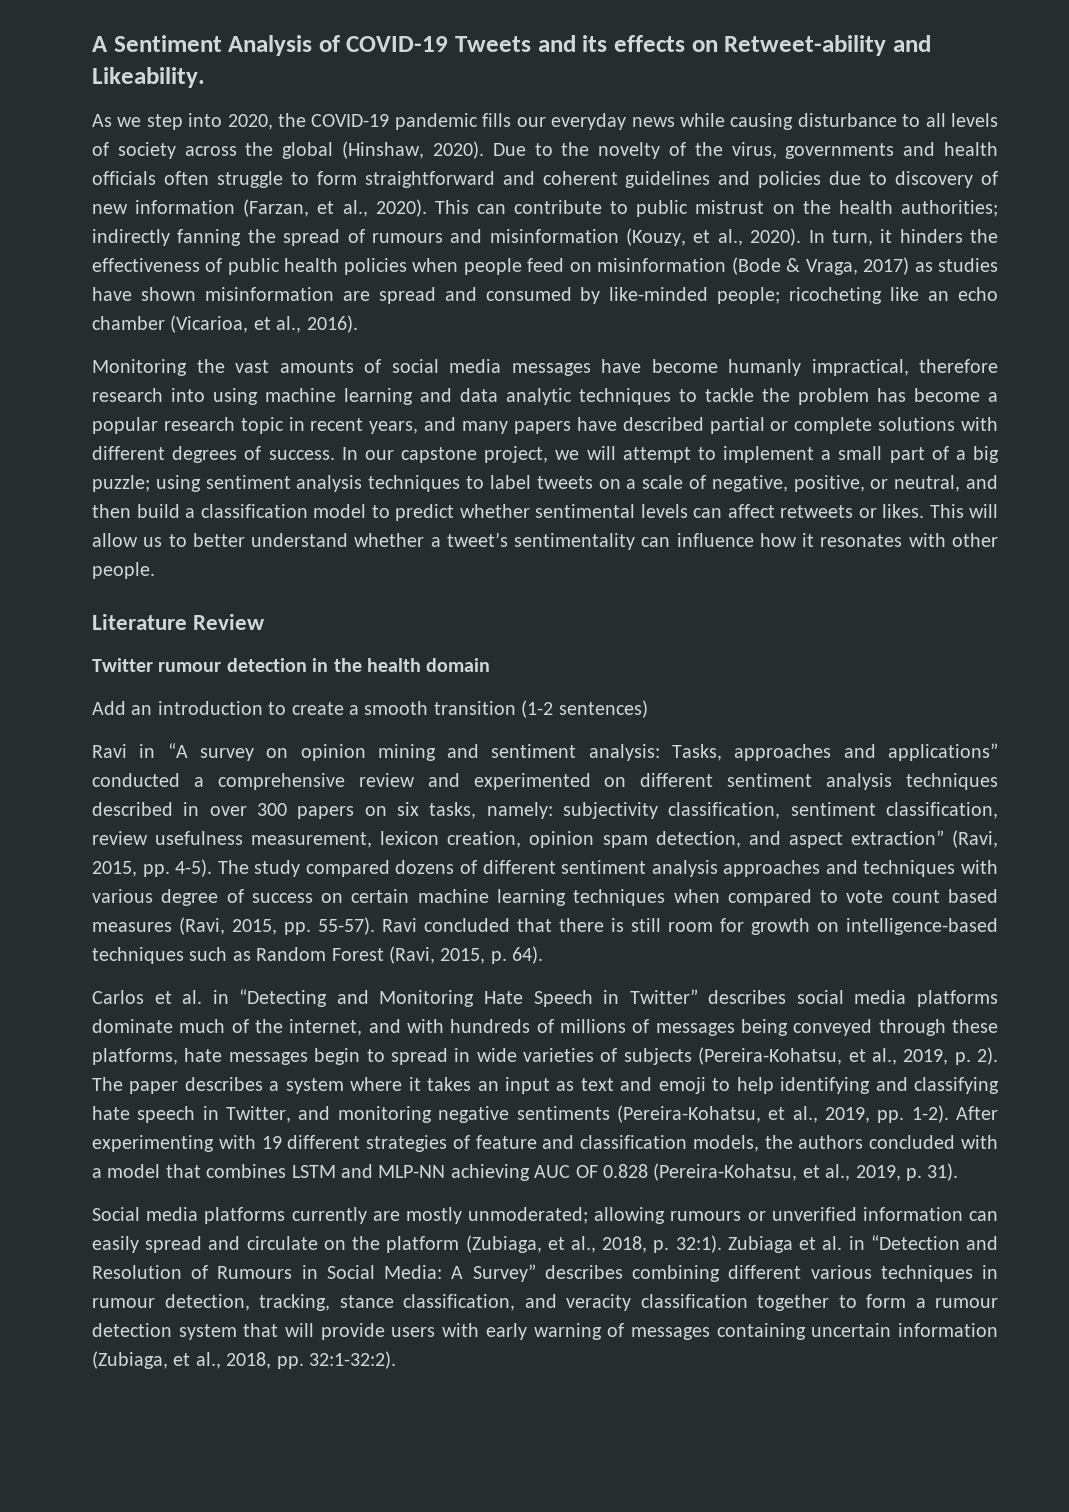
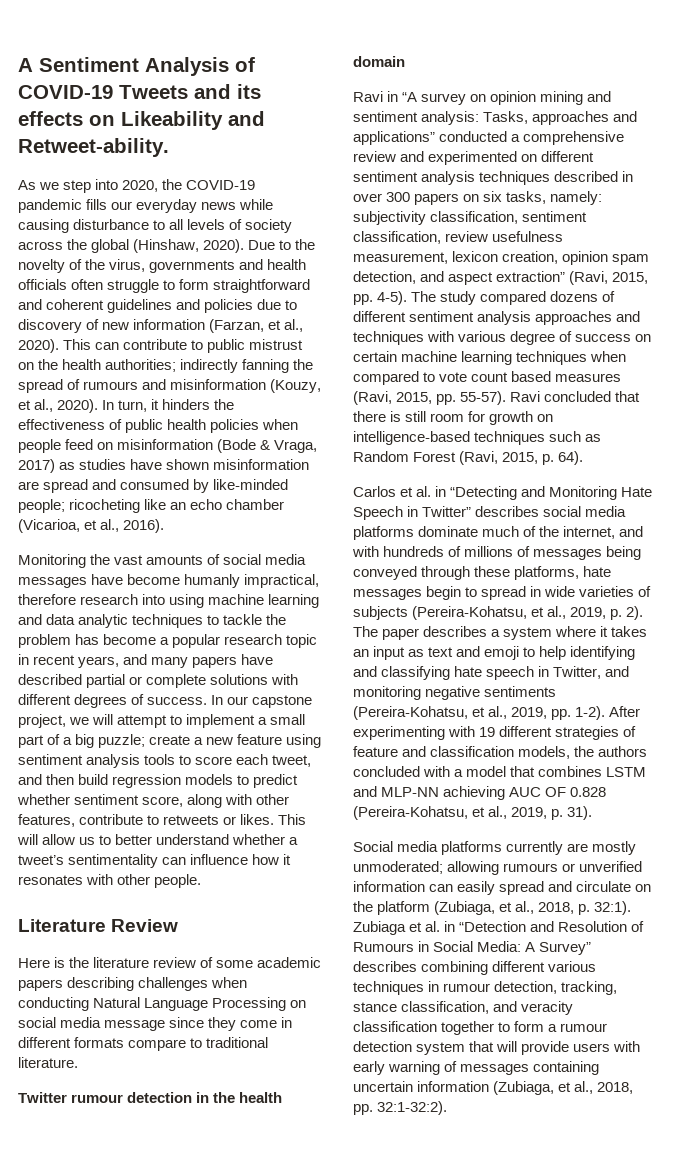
- A Sentiment Analysis of COVID-19 Tweets and its effects on Retweet-ability and Likeability.
+ A Sentiment Analysis of COVID-19 Tweets and its effects on Likeability and Retweet-ability.
- In our capstone project, we will attempt to implement a small part of a big puzzle; using sentiment analysis techniques to label tweets on a scale of negative, positive, or neutral, and then build a classification model to predict whether sentimental levels can affect retweets or likes.
+ In our capstone project, we will attempt to implement a small part of a big puzzle; create a new feature using sentiment analysis tools to score each tweet, and then build regression models to predict whether sentiment score, along with other features, contribute to retweets or likes.
+ Here is the literature review of some academic papers describing challenges when conducting Natural Language Processing on social media message since they come in different formats compare to traditional literature.
- Add an introduction to create a smooth transition (1-2 sentences)

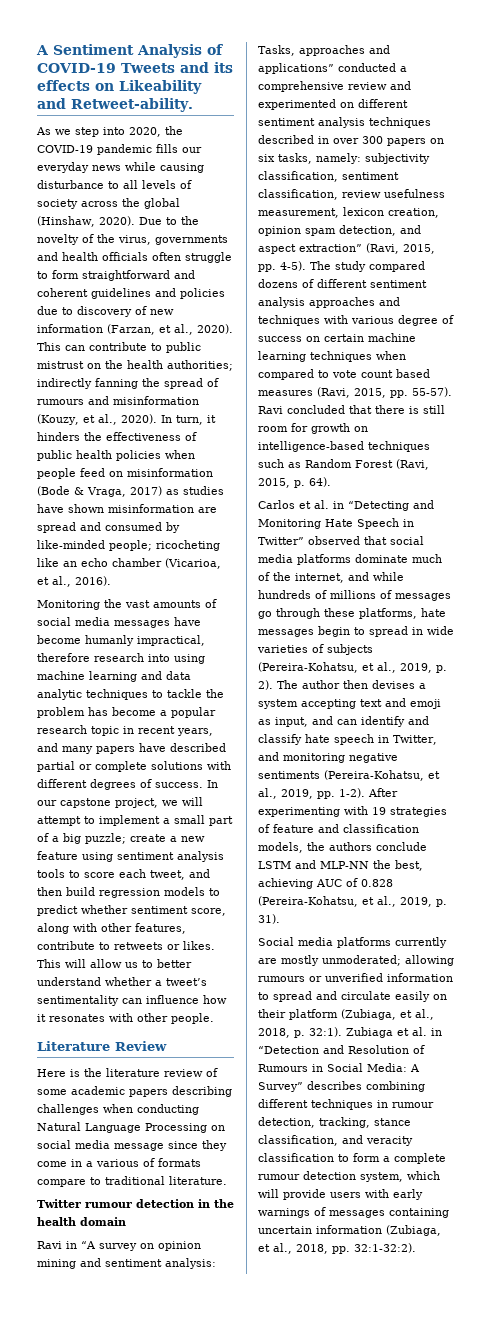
- Here is the literature review of some academic papers describing challenges when conducting Natural Language Processing on social media message since they come in different formats compare to traditional literature.
+ Here is the literature review of some academic papers describing challenges when conducting Natural Language Processing on social media message since they come in a various of formats compare to traditional literature.
- Carlos et al. in “Detecting and Monitoring Hate Speech in Twitter” describes social media platforms dominate much of the internet, and with hundreds of millions of messages being conveyed through these platforms, hate messages begin to spread in wide varieties of subjects (Pereira-Kohatsu, et al., 2019, p. 2).
+ Carlos et al. in “Detecting and Monitoring Hate Speech in Twitter” observed that social media platforms dominate much of the internet, and while hundreds of millions of messages go through these platforms, hate messages begin to spread in wide varieties of subjects (Pereira-Kohatsu, et al., 2019, p. 2).
- The paper describes a system where it takes an input as text and emoji to help identifying and classifying hate speech in Twitter, and monitoring negative sentiments (Pereira-Kohatsu, et al., 2019, pp. 1-2).
+ The author then devises a system accepting text and emoji as input, and can identify and classify hate speech in Twitter, and monitoring negative sentiments (Pereira-Kohatsu, et al., 2019, pp. 1-2).
- After experimenting with 19 different strategies of feature and classification models, the authors concluded with a model that combines LSTM and MLP-NN achieving AUC OF 0.828 (Pereira-Kohatsu, et al., 2019, p. 31).
+ After experimenting with 19 strategies of feature and classification models, the authors conclude LSTM and MLP-NN the best, achieving AUC of 0.828 (Pereira-Kohatsu, et al., 2019, p. 31).
- Social media platforms currently are mostly unmoderated; allowing rumours or unverified information can easily spread and circulate on the platform (Zubiaga, et al., 2018, p. 32:1).
+ Social media platforms currently are mostly unmoderated; allowing rumours or unverified information to spread and circulate easily on their platform (Zubiaga, et al., 2018, p. 32:1).
- Zubiaga et al. in “Detection and Resolution of Rumours in Social Media: A Survey” describes combining different various techniques in rumour detection, tracking, stance classification, and veracity classification together to form a rumour detection system that will provide users with early warning of messages containing uncertain information (Zubiaga, et al., 2018, pp. 32:1-32:2).
+ Zubiaga et al. in “Detection and Resolution of Rumours in Social Media: A Survey” describes combining different techniques in rumour detection, tracking, stance classification, and veracity classification to form a complete rumour detection system, which will provide users with early warnings of messages containing uncertain information (Zubiaga, et al., 2018, pp. 32:1-32:2).

